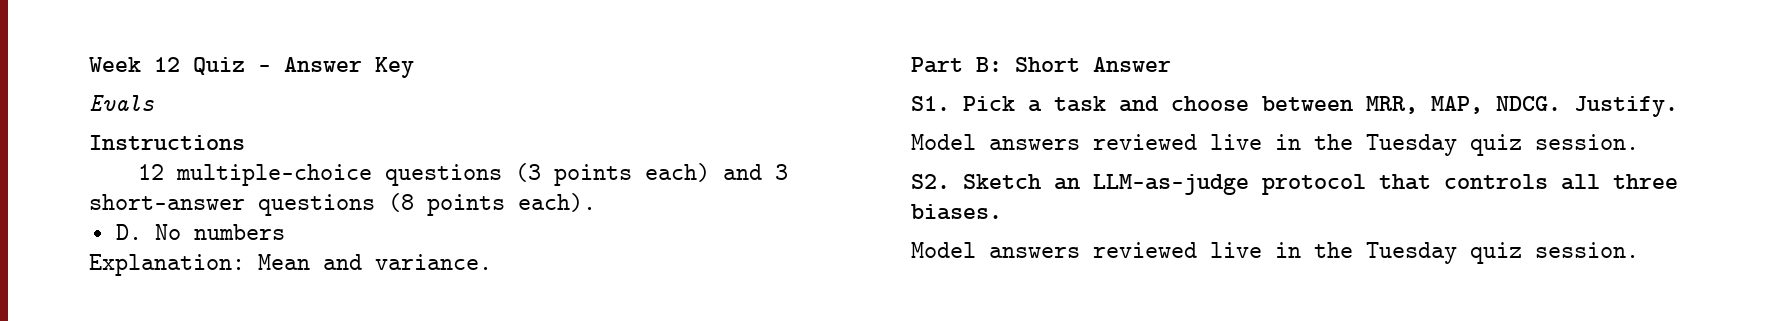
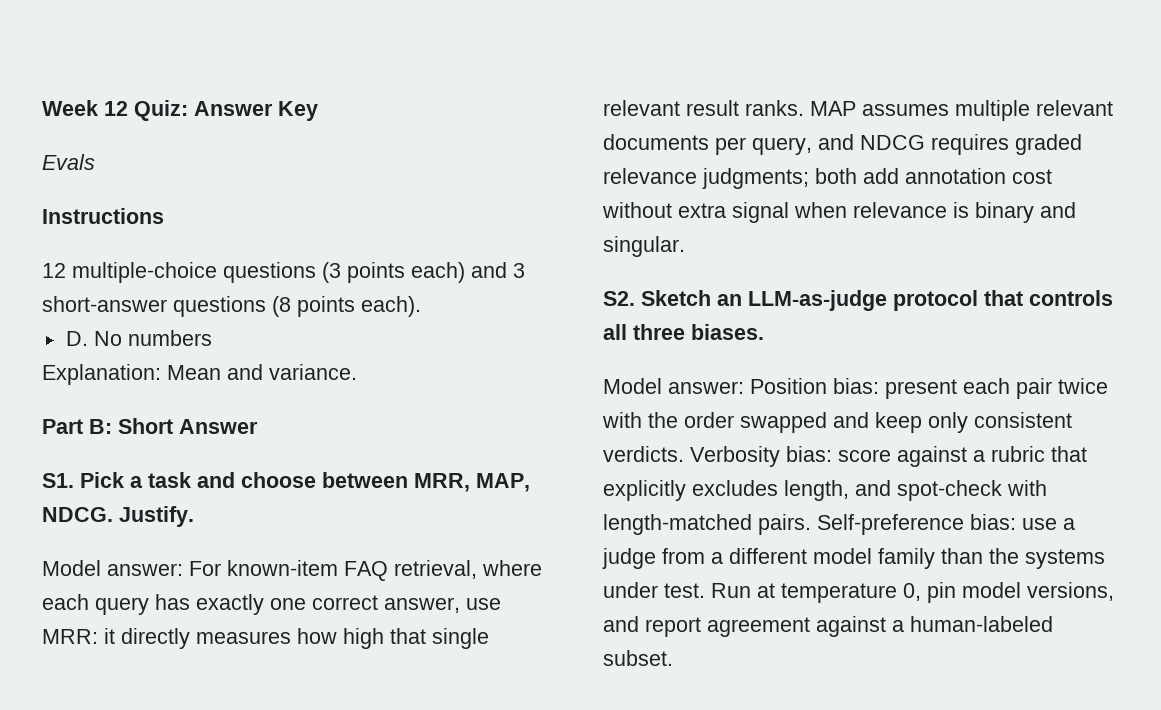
- Week 12 Quiz — Answer Key
+ Week 12 Quiz: Answer Key
  Justify.
- Model answers reviewed live in the Tuesday quiz session.
+ Model answer: For known-item FAQ retrieval, where each query has exactly one correct answer, use MRR: it directly measures how high that single relevant result ranks. MAP assumes multiple relevant documents per query, and NDCG requires graded relevance judgments; both add annotation cost without extra signal when relevance is binary and singular.
  S2. Sketch an LLM-as-judge protocol that controls all three biases.
- Model answers reviewed live in the Tuesday quiz session.
+ Model answer: Position bias: present each pair twice with the order swapped and keep only consistent verdicts. Verbosity bias: score against a rubric that explicitly excludes length, and spot-check with length-matched pairs. Self-preference bias: use a judge from a different model family than the systems under test. Run at temperature 0, pin model versions, and report agreement against a human-labeled subset.

